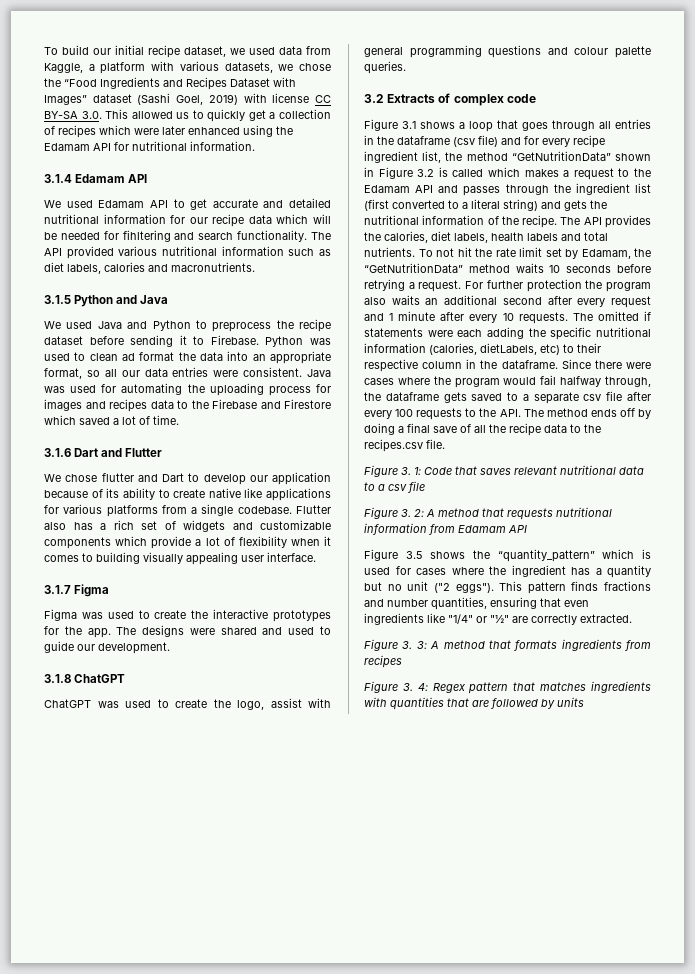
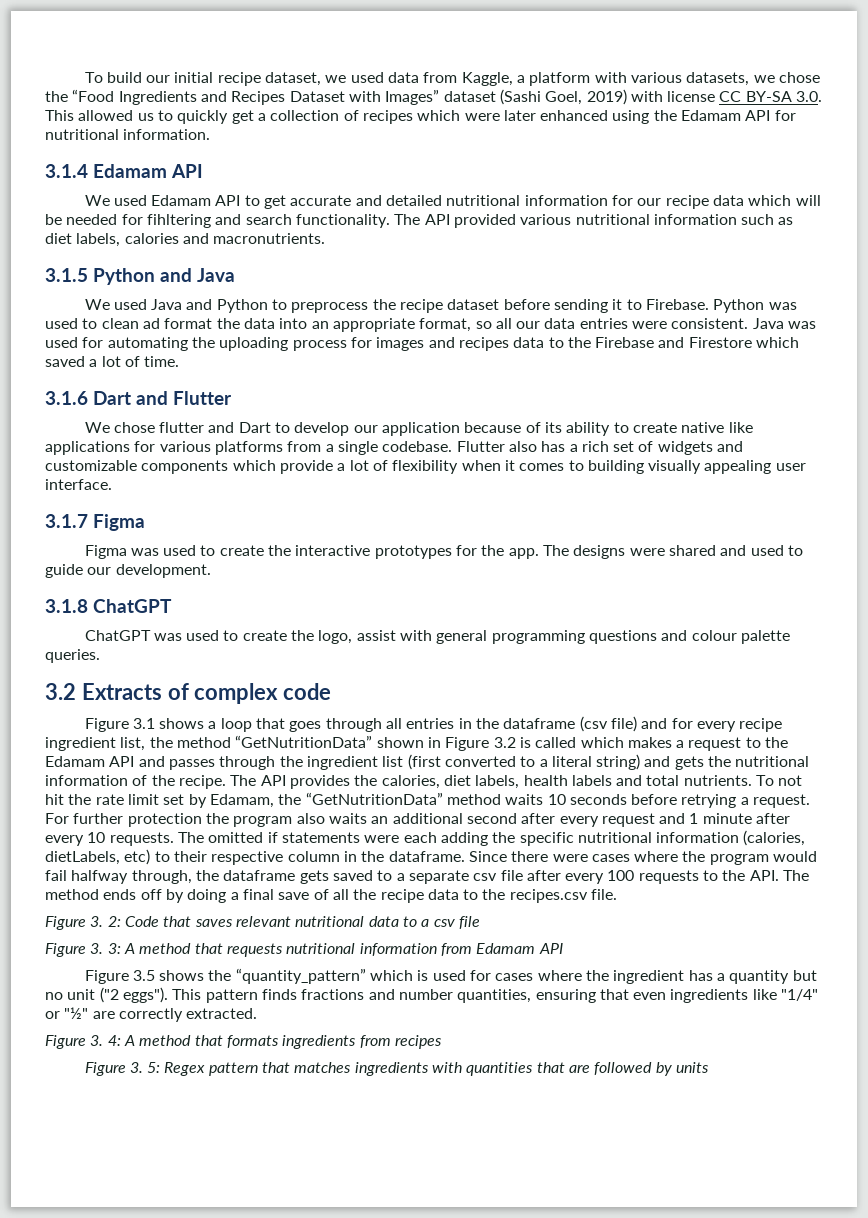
- Figure 3. 1: Code that saves relevant nutritional data to a csv file
+ Figure 3. 2: Code that saves relevant nutritional data to a csv file
- Figure 3. 2: A method that requests nutritional information from Edamam API
+ Figure 3. 3: A method that requests nutritional information from Edamam API
- Figure 3. 3: A method that formats ingredients from recipes
+ Figure 3. 4: A method that formats ingredients from recipes
- Figure 3. 4: Regex pattern that matches ingredients with quantities that are followed by units
+ Figure 3. 5: Regex pattern that matches ingredients with quantities that are followed by units

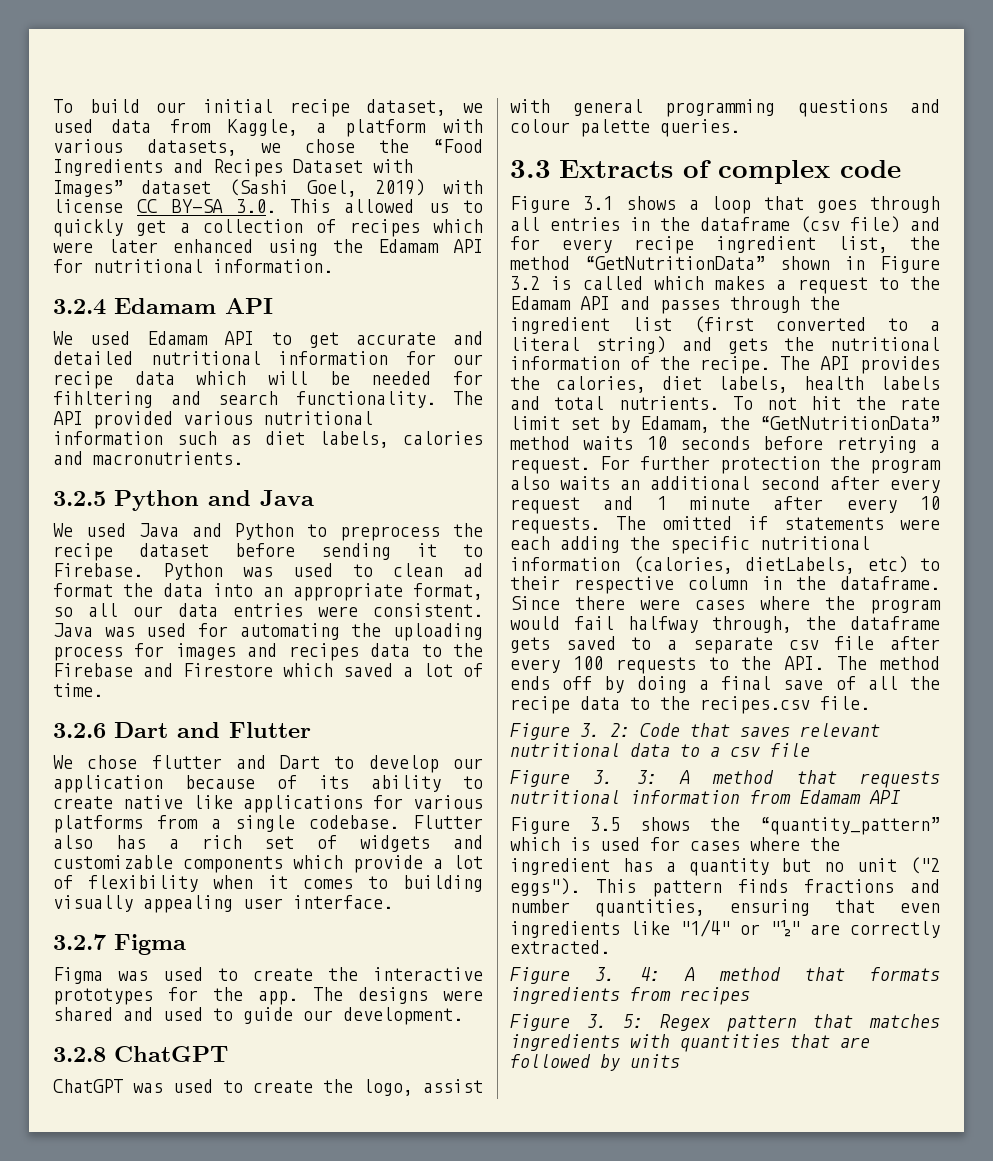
- 3.1.4 Edamam API
+ 3.2.4 Edamam API
- 3.1.5 Python and Java
+ 3.2.5 Python and Java
- 3.1.6 Dart and Flutter
+ 3.2.6 Dart and Flutter
- 3.1.7 Figma
+ 3.2.7 Figma
- 3.1.8 ChatGPT
+ 3.2.8 ChatGPT
- 3.2 Extracts of complex code
+ 3.3 Extracts of complex code

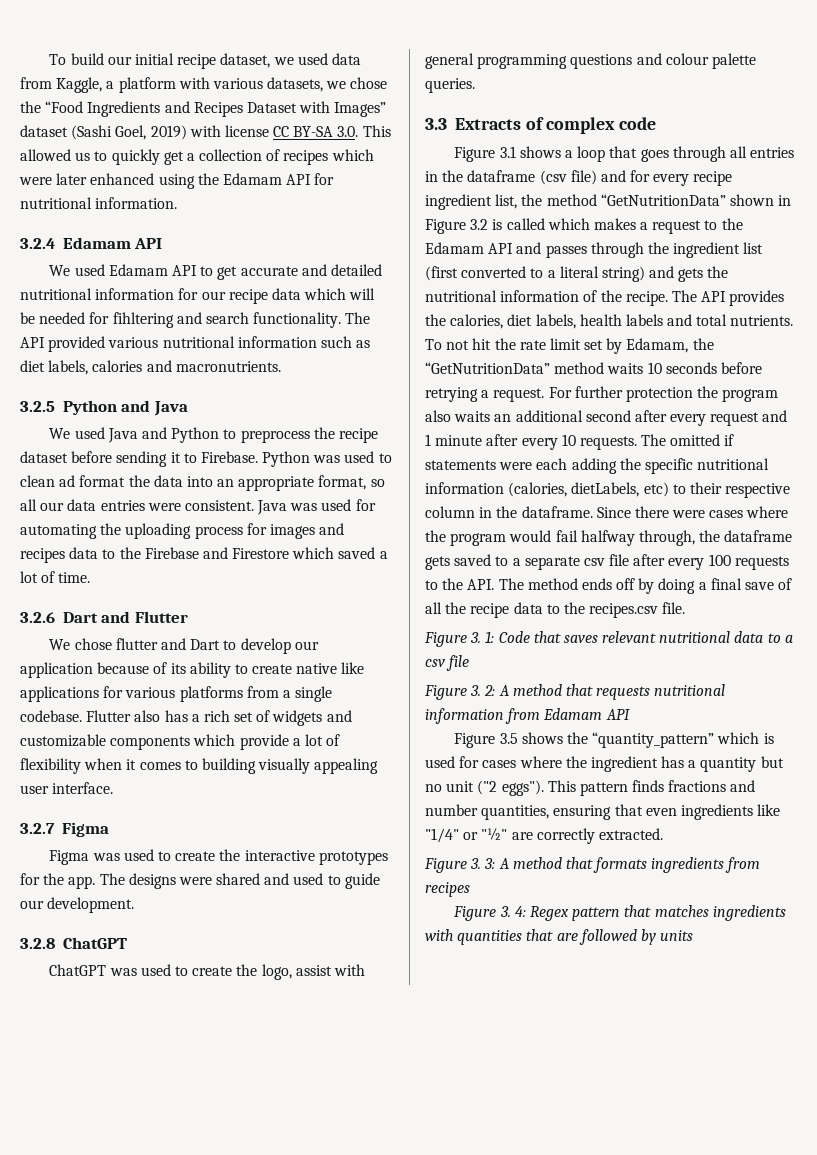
- Figure 3. 2: Code that saves relevant nutritional data to a csv file
+ Figure 3. 1: Code that saves relevant nutritional data to a csv file
- Figure 3. 3: A method that requests nutritional information from Edamam API
+ Figure 3. 2: A method that requests nutritional information from Edamam API
- Figure 3. 4: A method that formats ingredients from recipes
+ Figure 3. 3: A method that formats ingredients from recipes
- Figure 3. 5: Regex pattern that matches ingredients with quantities that are followed by units
+ Figure 3. 4: Regex pattern that matches ingredients with quantities that are followed by units

